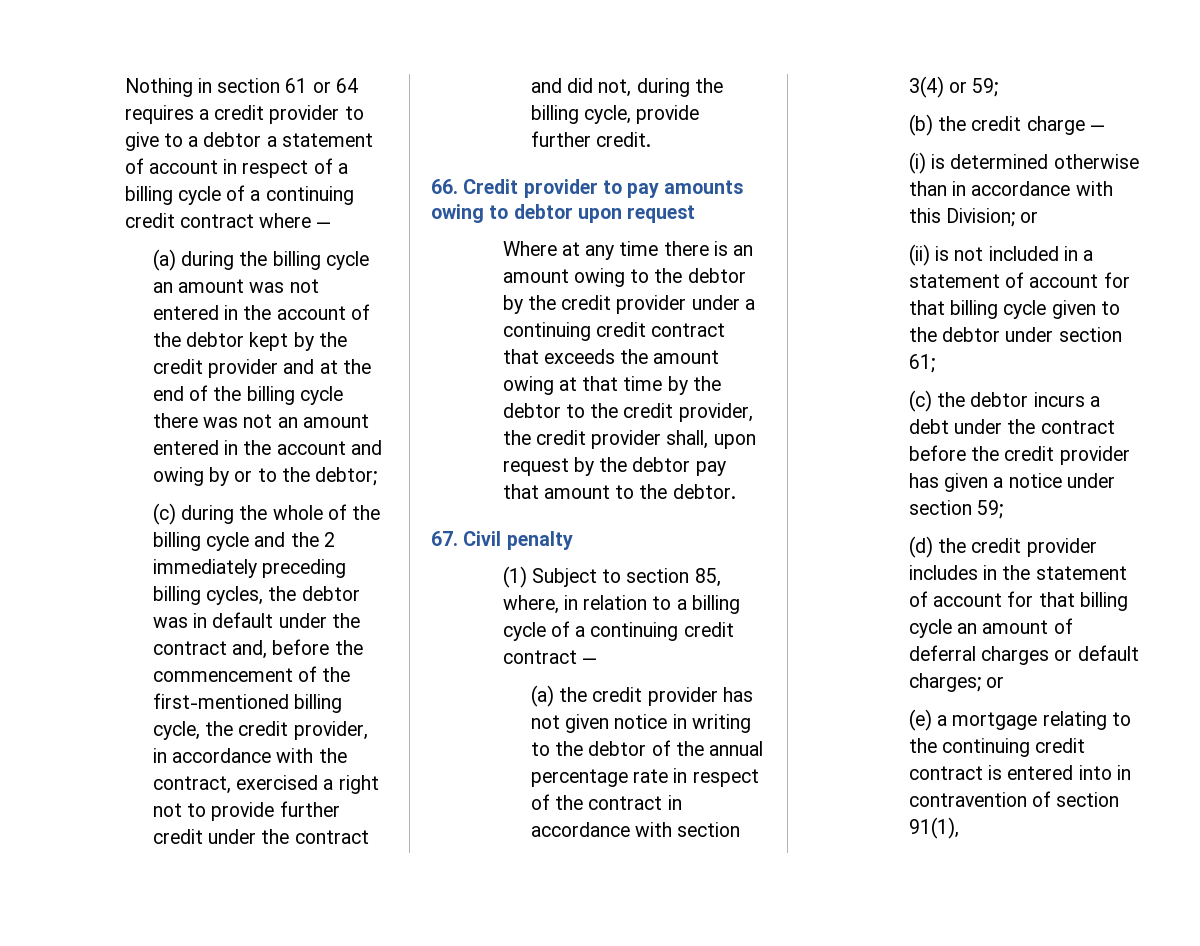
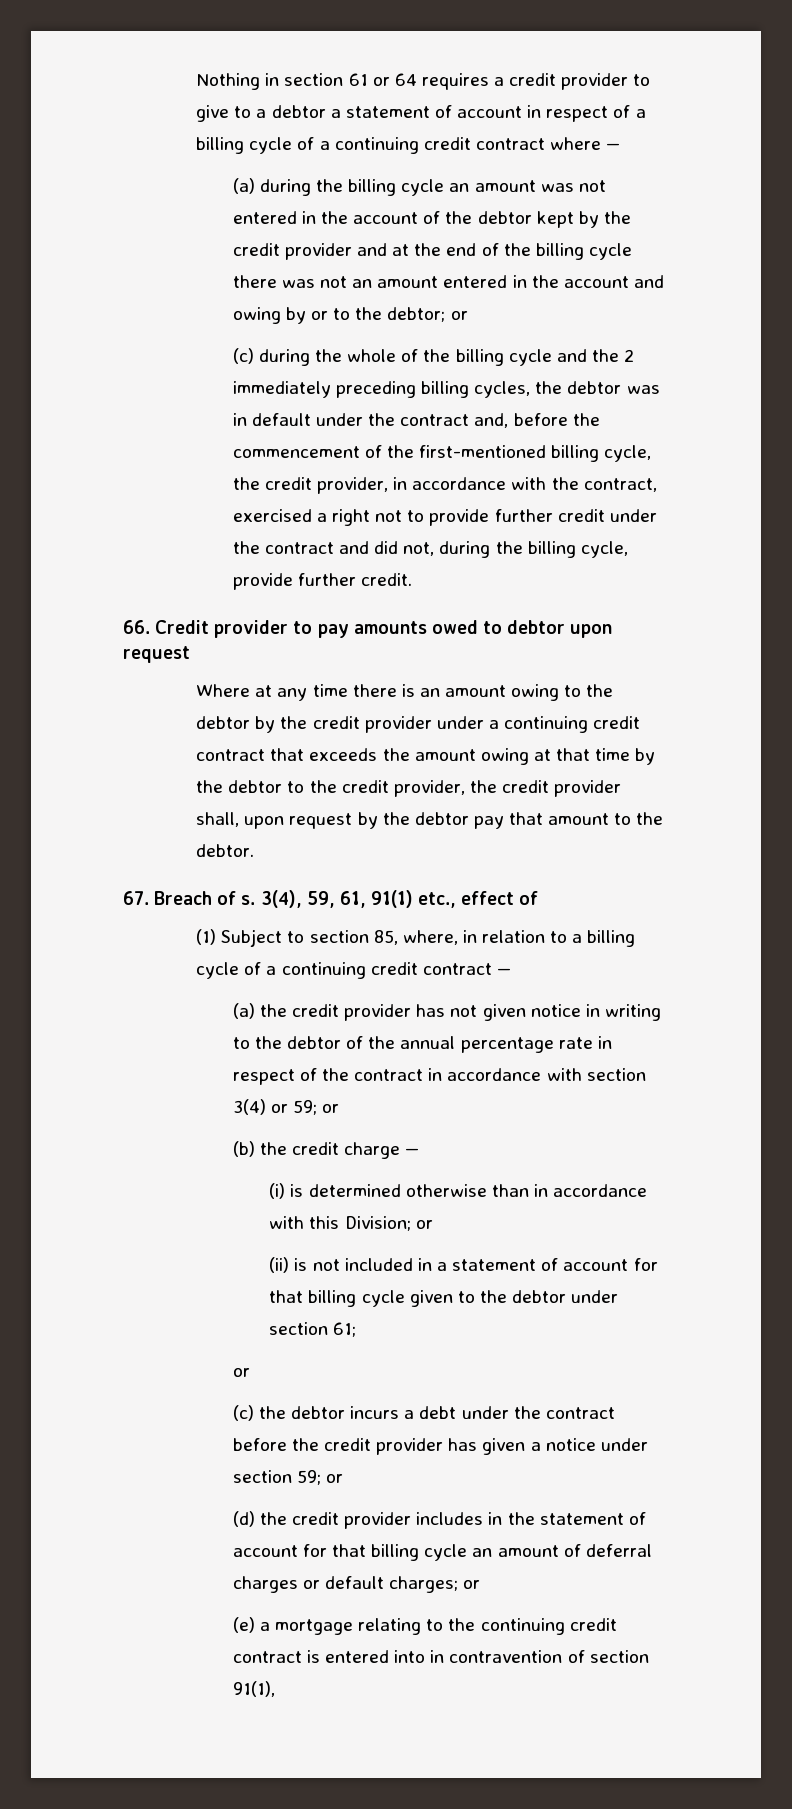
- (a) during the billing cycle an amount was not entered in the account of the debtor kept by the credit provider and at the end of the billing cycle there was not an amount entered in the account and owing by or to the debtor;
+ (a) during the billing cycle an amount was not entered in the account of the debtor kept by the credit provider and at the end of the billing cycle there was not an amount entered in the account and owing by or to the debtor; or
- 66. Credit provider to pay amounts owing to debtor upon request
+ 66. Credit provider to pay amounts owed to debtor upon request
- 67. Civil penalty
+ 67. Breach of s. 3(4), 59, 61, 91(1) etc., effect of
- (a) the credit provider has not given notice in writing to the debtor of the annual percentage rate in respect of the contract in accordance with section 3(4) or 59;
+ (a) the credit provider has not given notice in writing to the debtor of the annual percentage rate in respect of the contract in accordance with section 3(4) or 59; or
  (ii) is not included in a statement of account for that billing cycle given to the debtor under section 61;
+ or
- (c) the debtor incurs a debt under the contract before the credit provider has given a notice under section 59;
+ (c) the debtor incurs a debt under the contract before the credit provider has given a notice under section 59; or

